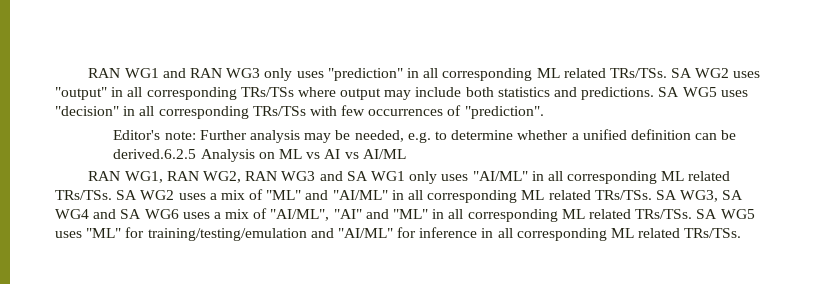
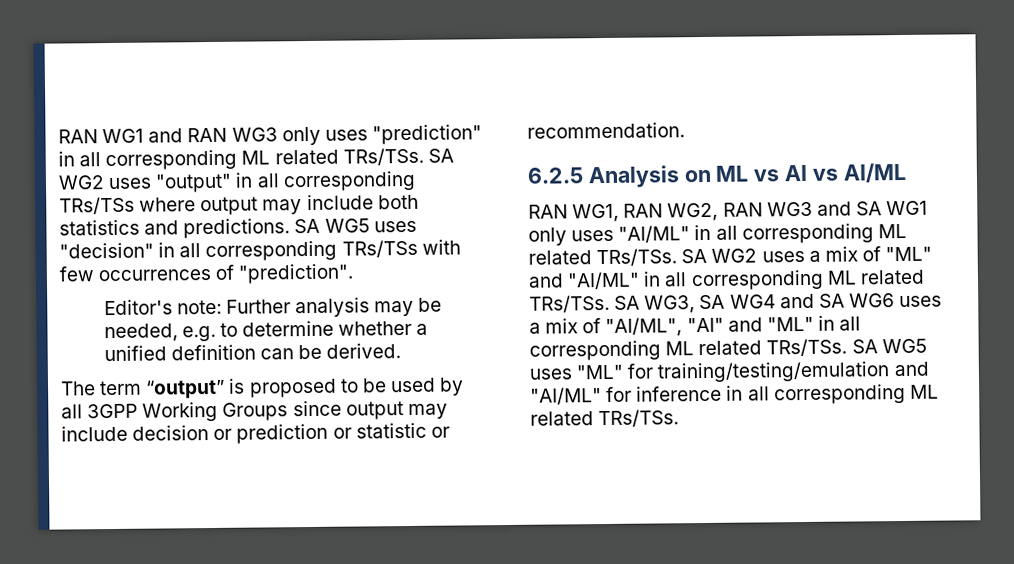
- Editor's note: Further analysis may be needed, e.g. to determine whether a unified definition can be derived.6.2.5 Analysis on ML vs AI vs AI/ML
+ Editor's note: Further analysis may be needed, e.g. to determine whether a unified definition can be derived.
+ The term “output” is proposed to be used by all 3GPP Working Groups since output may include decision or prediction or statistic or recommendation.
+ 6.2.5 Analysis on ML vs AI vs AI/ML

